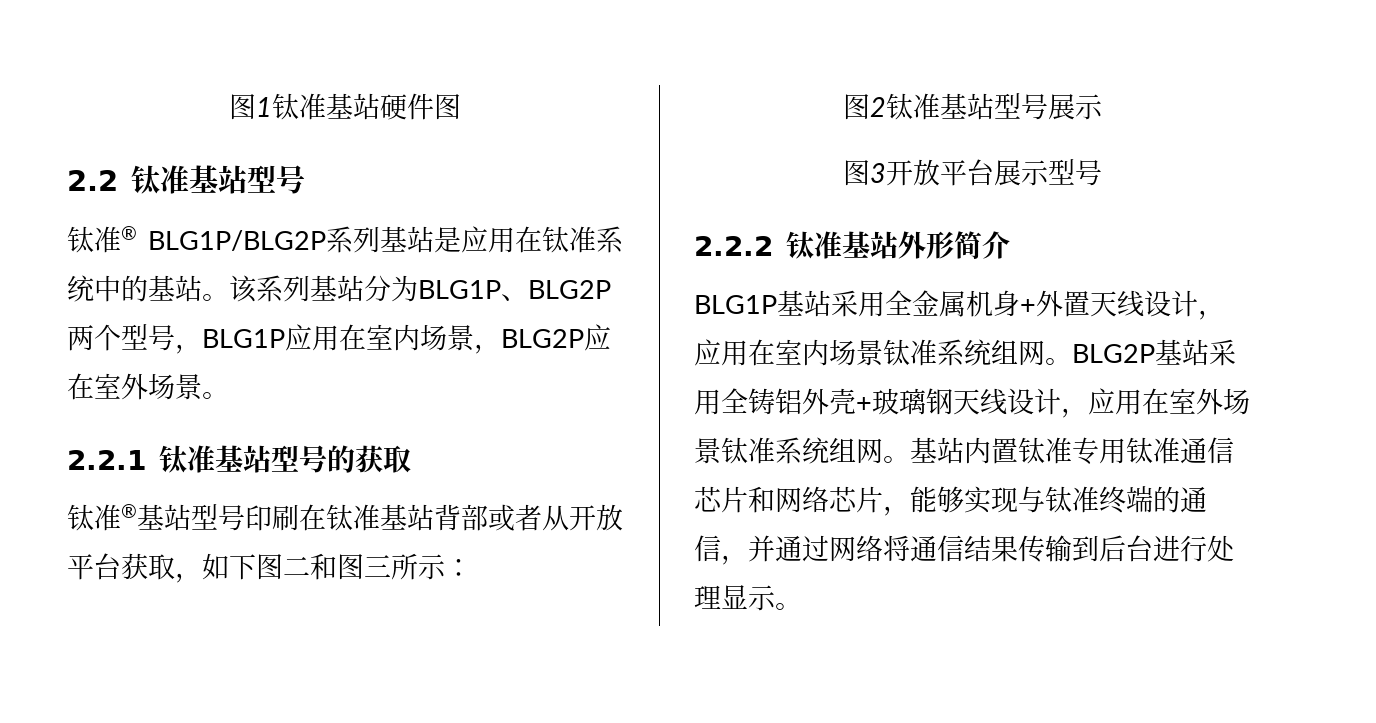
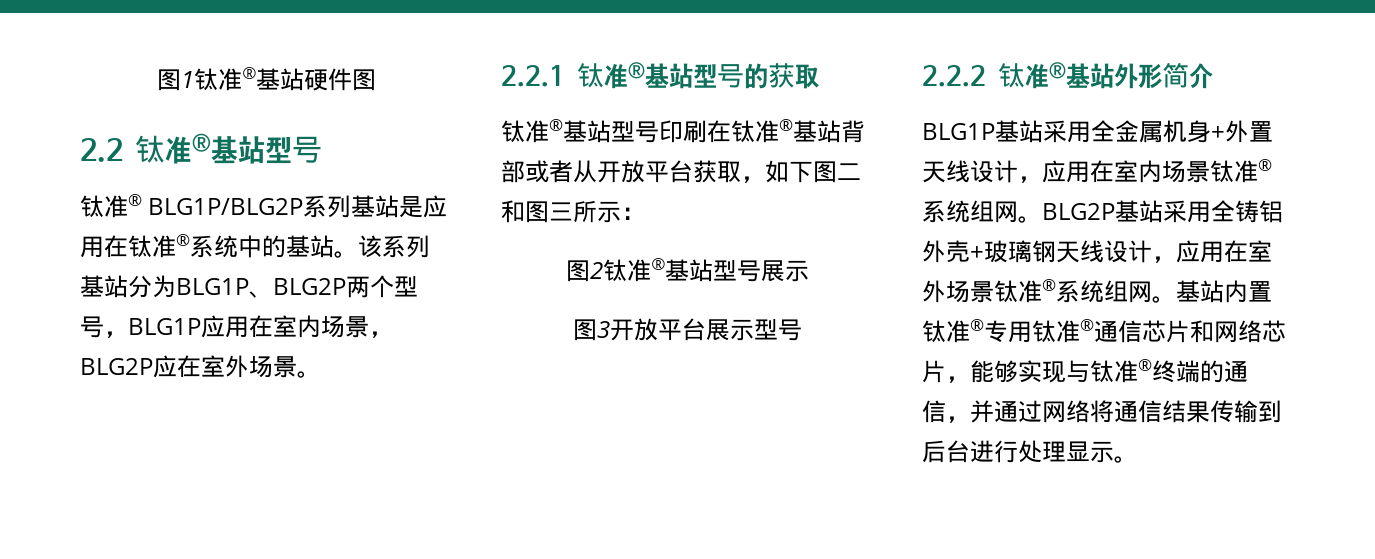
- 图1钛准基站硬件图
+ 图1钛准®基站硬件图
- 2.2钛准基站型号
+ 2.2钛准®基站型号
- 钛准® BLG1P/BLG2P系列基站是应用在钛准系统中的基站。
+ 钛准® BLG1P/BLG2P系列基站是应用在钛准®系统中的基站。
- 2.2.1钛准基站型号的获取
+ 2.2.1钛准®基站型号的获取
- 钛准®基站型号印刷在钛准基站背部或者从开放平台获取，如下图二和图三所示：
+ 钛准®基站型号印刷在钛准®基站背部或者从开放平台获取，如下图二和图三所示：
- 图2钛准基站型号展示
+ 图2钛准®基站型号展示
- 2.2.2钛准基站外形简介
+ 2.2.2钛准®基站外形简介
- BLG1P基站采用全金属机身+外置天线设计，应用在室内场景钛准系统组网。
+ BLG1P基站采用全金属机身+外置天线设计，应用在室内场景钛准®系统组网。
- BLG2P基站采用全铸铝外壳+玻璃钢天线设计，应用在室外场景钛准系统组网。
+ BLG2P基站采用全铸铝外壳+玻璃钢天线设计，应用在室外场景钛准®系统组网。
- 基站内置钛准专用钛准通信芯片和网络芯片，能够实现与钛准终端的通信，并通过网络将通信结果传输到后台进行处理显示。
+ 基站内置钛准®专用钛准®通信芯片和网络芯片，能够实现与钛准®终端的通信，并通过网络将通信结果传输到后台进行处理显示。

